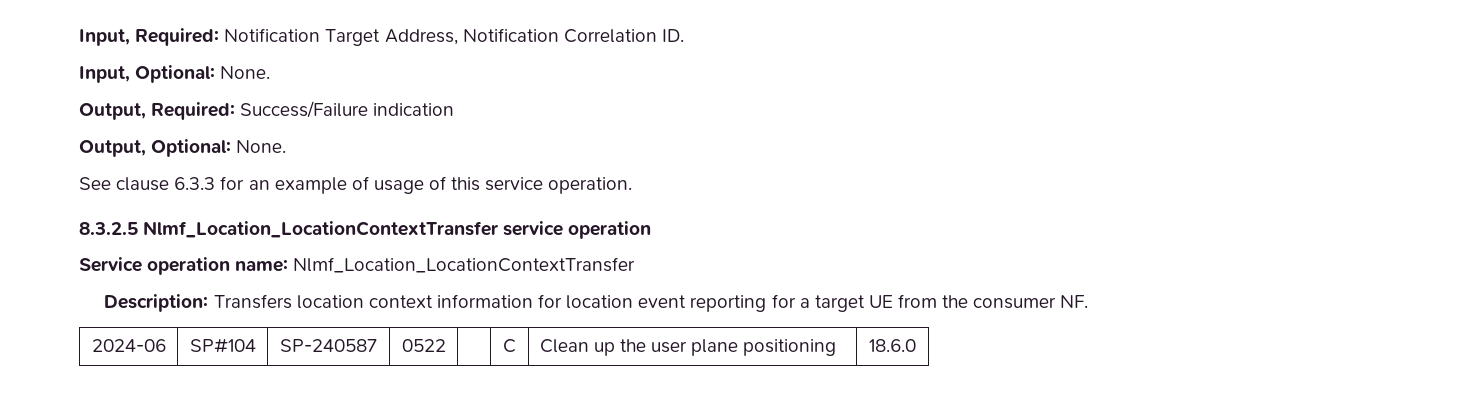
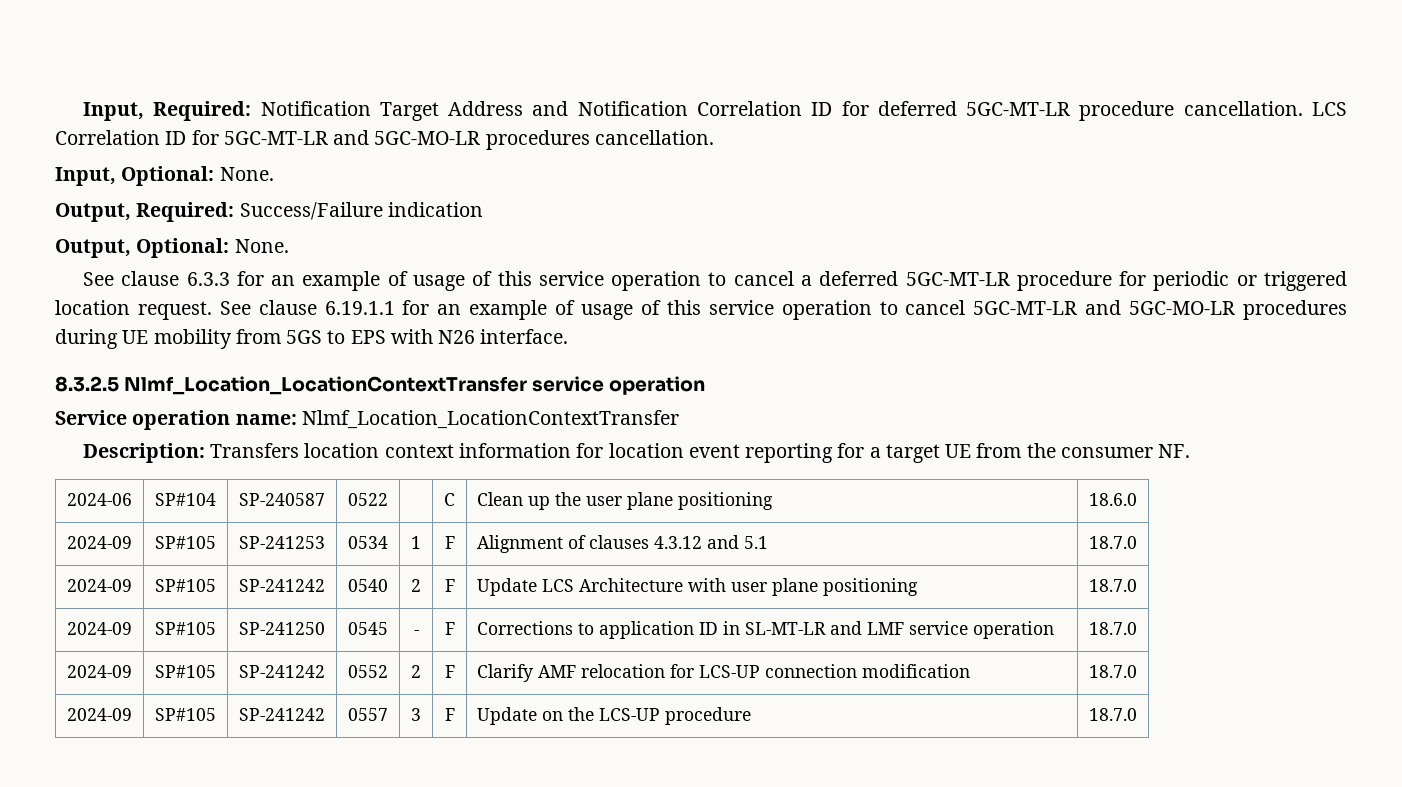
- Input, Required: Notification Target Address, Notification Correlation ID.
+ Input, Required: Notification Target Address and Notification Correlation ID for deferred 5GC-MT-LR procedure cancellation. LCS Correlation ID for 5GC-MT-LR and 5GC-MO-LR procedures cancellation.
- See clause 6.3.3 for an example of usage of this service operation.
+ See clause 6.3.3 for an example of usage of this service operation to cancel a deferred 5GC-MT-LR procedure for periodic or triggered location request. See clause 6.19.1.1 for an example of usage of this service operation to cancel 5GC-MT-LR and 5GC-MO-LR procedures during UE mobility from 5GS to EPS with N26 interface.
+ 2024-09 | SP#105 | SP-241253 | 0534 | 1 | F | Alignment of clauses 4.3.12 and 5.1 | 18.7.0
+ 2024-09 | SP#105 | SP-241242 | 0540 | 2 | F | Update LCS Architecture with user plane positioning | 18.7.0
+ 2024-09 | SP#105 | SP-241250 | 0545 | - | F | Corrections to application ID in SL-MT-LR and LMF service operation | 18.7.0
+ 2024-09 | SP#105 | SP-241242 | 0552 | 2 | F | Clarify AMF relocation for LCS-UP connection modification | 18.7.0
+ 2024-09 | SP#105 | SP-241242 | 0557 | 3 | F | Update on the LCS-UP procedure | 18.7.0

